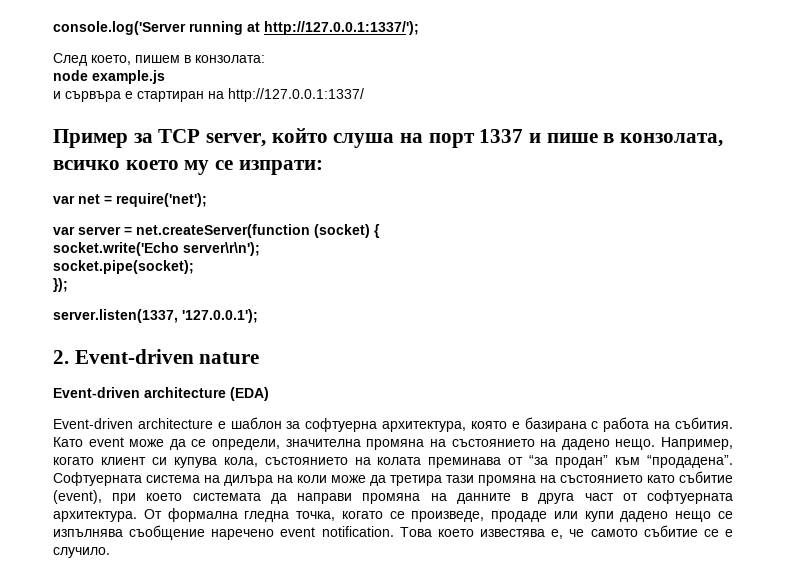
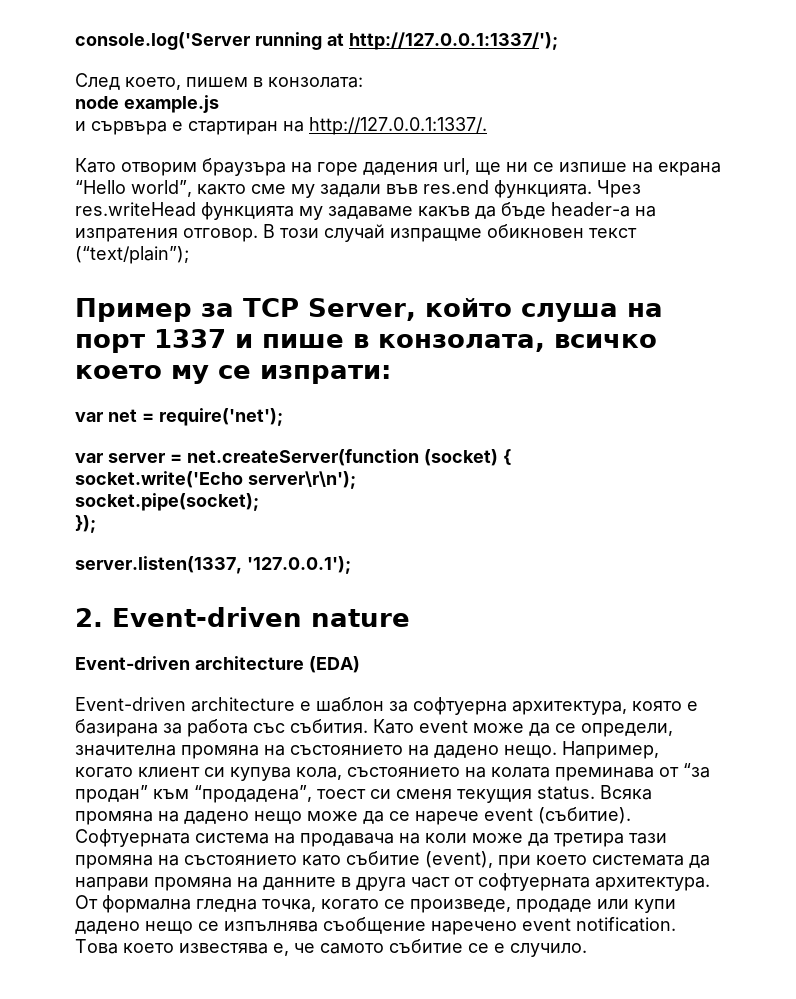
- и сървъра е стартиран на http://127.0.0.1:1337/
+ и сървъра е стартиран на http://127.0.0.1:1337/.
+ Като отворим браузъра на горе дадения url, ще ни се изпише на екрана “Hello world”, както сме му задали във res.end функцията. Чрез res.writeHead функцията му задаваме какъв да бъде header-а на изпратения отговор. В този случай изпращме обикновен текст (“text/plain”);
- Пример за TCP server, който слуша на порт 1337 и пише в конзолата, всичко което му се изпрати:
+ Пример за TCP Server, който слуша на порт 1337 и пише в конзолата, всичко което му се изпрати:
- Event-driven architecture е шаблон за софтуерна архитектура, която е базирана с работа на събития.
+ Event-driven architecture е шаблон за софтуерна архитектура, която е базирана за работа със събития.
- Например, когато клиент си купува кола, състоянието на колата преминава от “за продан” към “продадена”.
+ Например, когато клиент си купува кола, състоянието на колата преминава от “за продан” към “продадена”, тоест си сменя текущия status. Всяка промяна на дадено нещо може да се нарече event (събитие).
- Софтуерната система на дилъра на коли може да третира тази промяна на състоянието като събитие (event), при което системата да направи промяна на данните в друга част от софтуерната архитектура.
+ Софтуерната система на продавача на коли може да третира тази промяна на състоянието като събитие (event), при което системата да направи промяна на данните в друга част от софтуерната архитектура.

